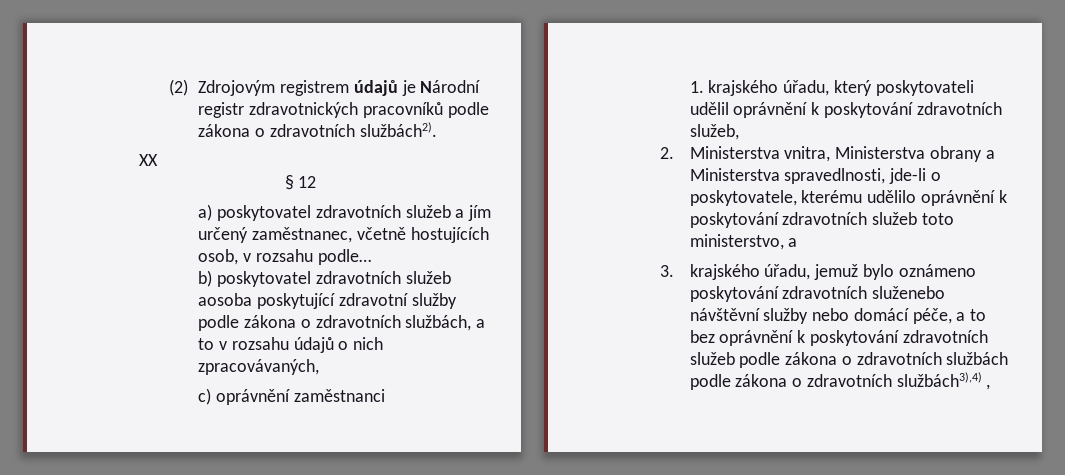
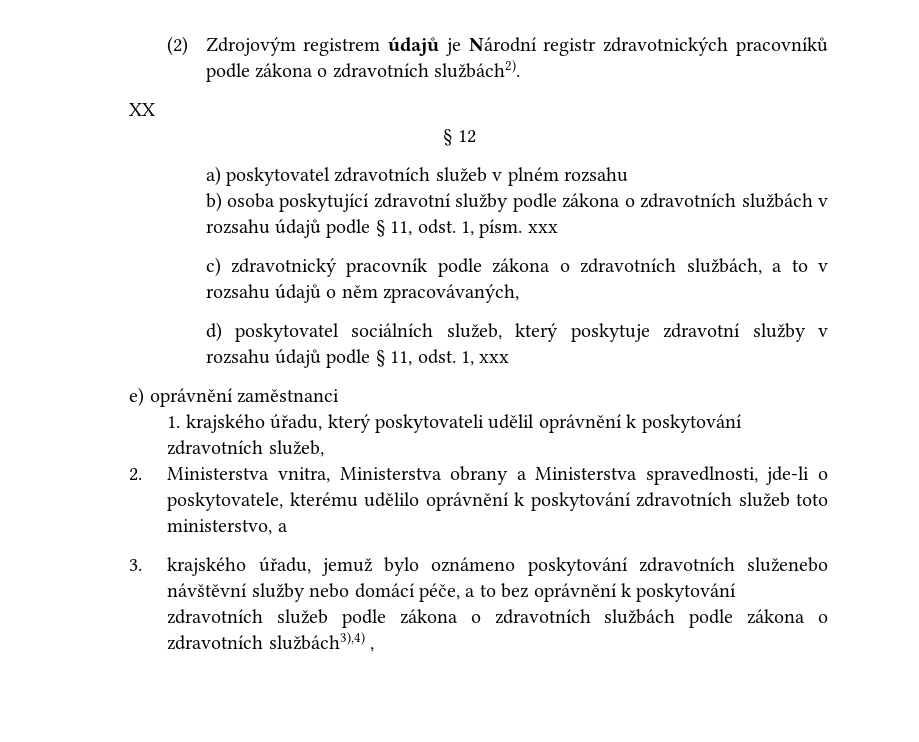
- a) poskytovatel zdravotních služeb a jím určený zaměstnanec, včetně hostujících osob, v rozsahu podle…
+ a) poskytovatel zdravotních služeb v plném rozsahu
- b) poskytovatel zdravotních služeb aosoba poskytující zdravotní služby podle zákona o zdravotních službách, a to v rozsahu údajů o nich zpracovávaných,
+ b) osoba poskytující zdravotní služby podle zákona o zdravotních službách v rozsahu údajů podle § 11, odst. 1, písm. xxx
+ c) zdravotnický pracovník podle zákona o zdravotních službách, a to v rozsahu údajů o něm zpracovávaných,
- c) oprávnění zaměstnanci
+ d) poskytovatel sociálních služeb, který poskytuje zdravotní služby v rozsahu údajů podle § 11, odst. 1, xxx
+ e) oprávnění zaměstnanci

